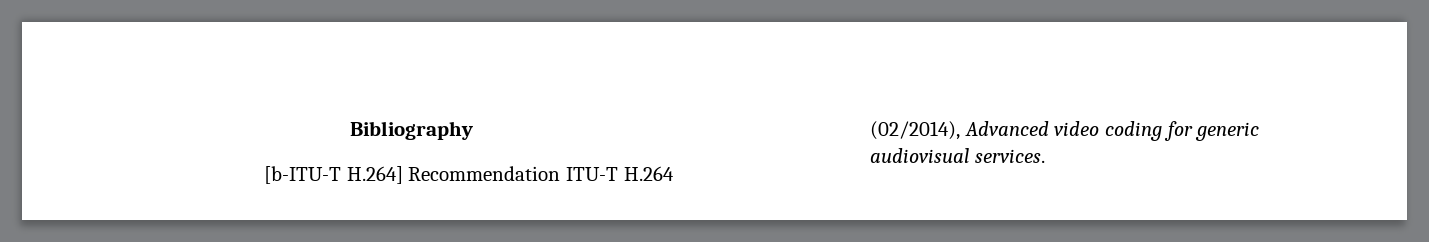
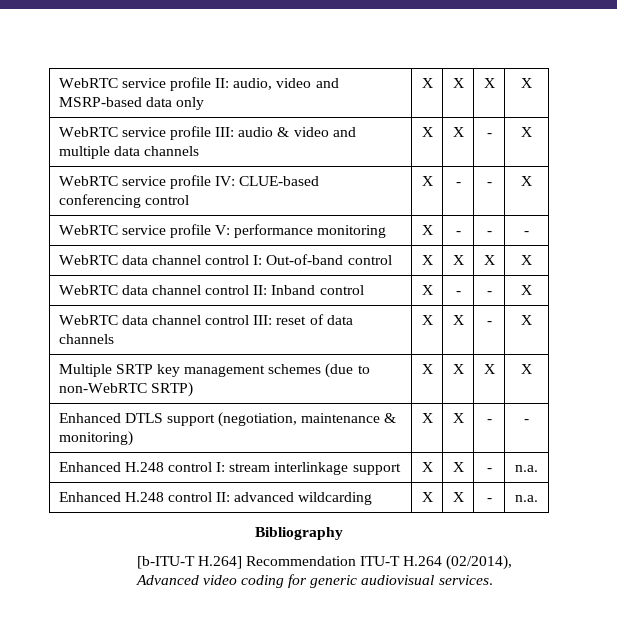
+ WebRTC service profile II: audio, video and MSRP-based data only | X | X | X | X
+ WebRTC service profile III: audio & video and multiple data channels | X | X | - | X
+ WebRTC service profile IV: CLUE-based conferencing control | X | - | - | X
+ WebRTC service profile V: performance monitoring | X | - | - | -
+ WebRTC data channel control I: Out-of-band control | X | X | X | X
+ WebRTC data channel control II: Inband control | X | - | - | X
+ WebRTC data channel control III: reset of data channels | X | X | - | X
+ Multiple SRTP key management schemes (due to non-WebRTC SRTP) | X | X | X | X
+ Enhanced DTLS support (negotiation, maintenance & monitoring) | X | X | - | -
+ Enhanced H.248 control I: stream interlinkage support | X | X | - | n.a.
+ Enhanced H.248 control II: advanced wildcarding | X | X | - | n.a.

